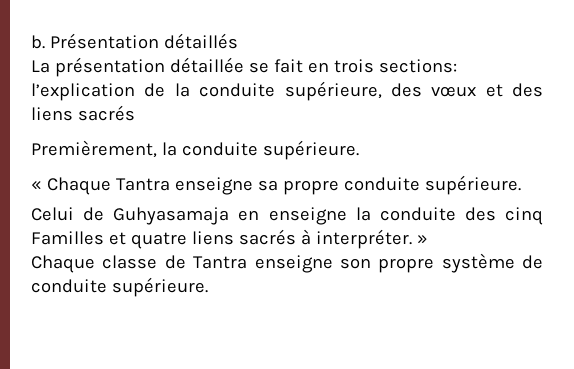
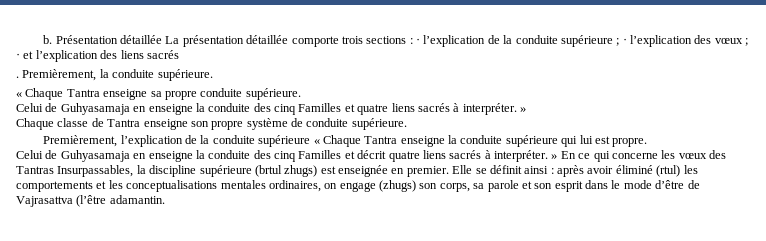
- Présentation détaillés
- La présentation détaillée se fait en trois sections: l’explication de la conduite supérieure, des vœux et des liens sacrés
+ Présentation détaillée La présentation détaillée comporte trois sections : · l’explication de la conduite supérieure ; · l’explication des vœux ; · et l’explication des liens sacrés
+ .
+ Premièrement, l’explication de la conduite supérieure « Chaque Tantra enseigne la conduite supérieure qui lui est propre.
+ Celui de Guhyasamaja en enseigne la conduite des cinq Familles et décrit quatre liens sacrés à interpréter. » En ce qui concerne les vœux des Tantras Insurpassables, la discipline supérieure (brtul zhugs) est enseignée en premier. Elle se définit ainsi : après avoir éliminé (rtul) les comportements et les conceptualisations mentales ordinaires, on engage (zhugs) son corps, sa parole et son esprit dans le mode d’être de Vajrasattva (l’être adamantin.

